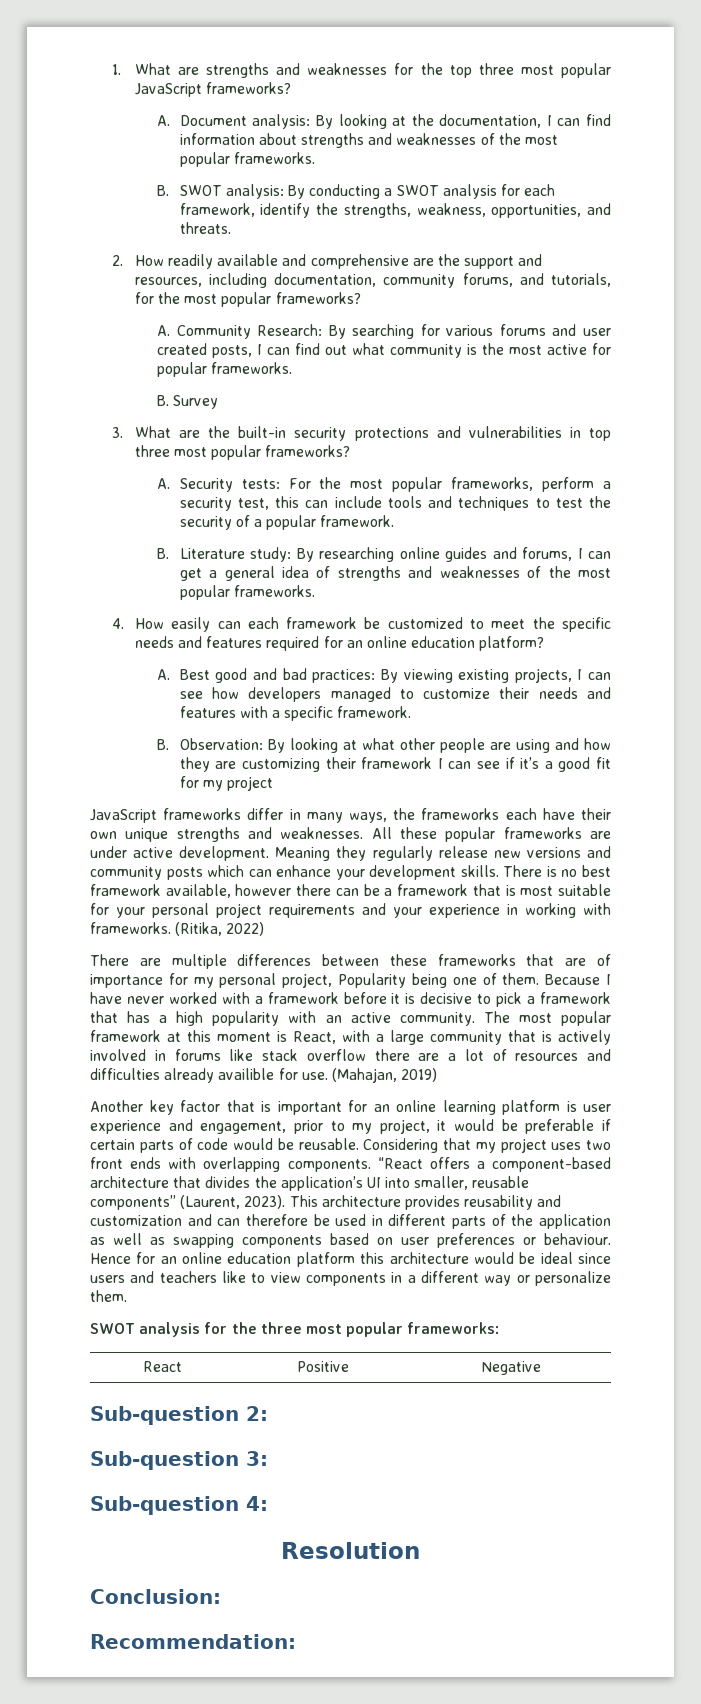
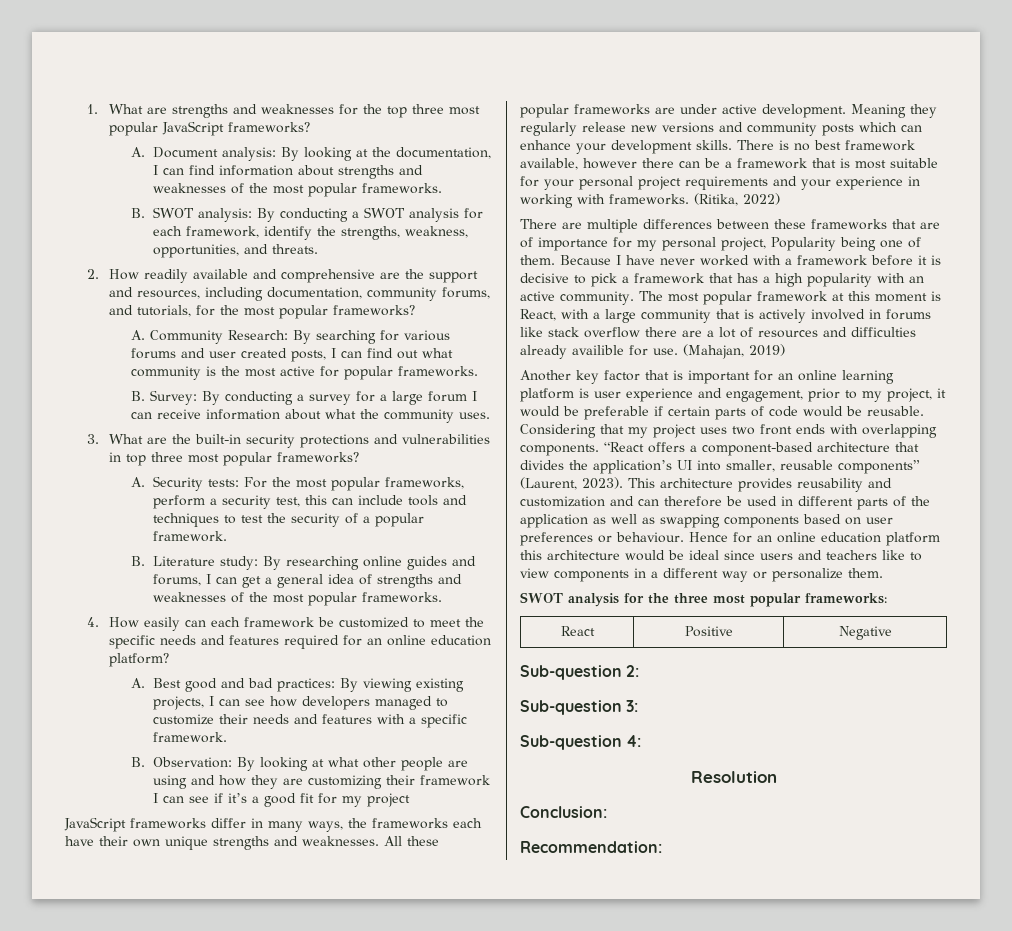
- B. Survey
+ B. Survey: By conducting a survey for a large forum I can receive information about what the community uses.

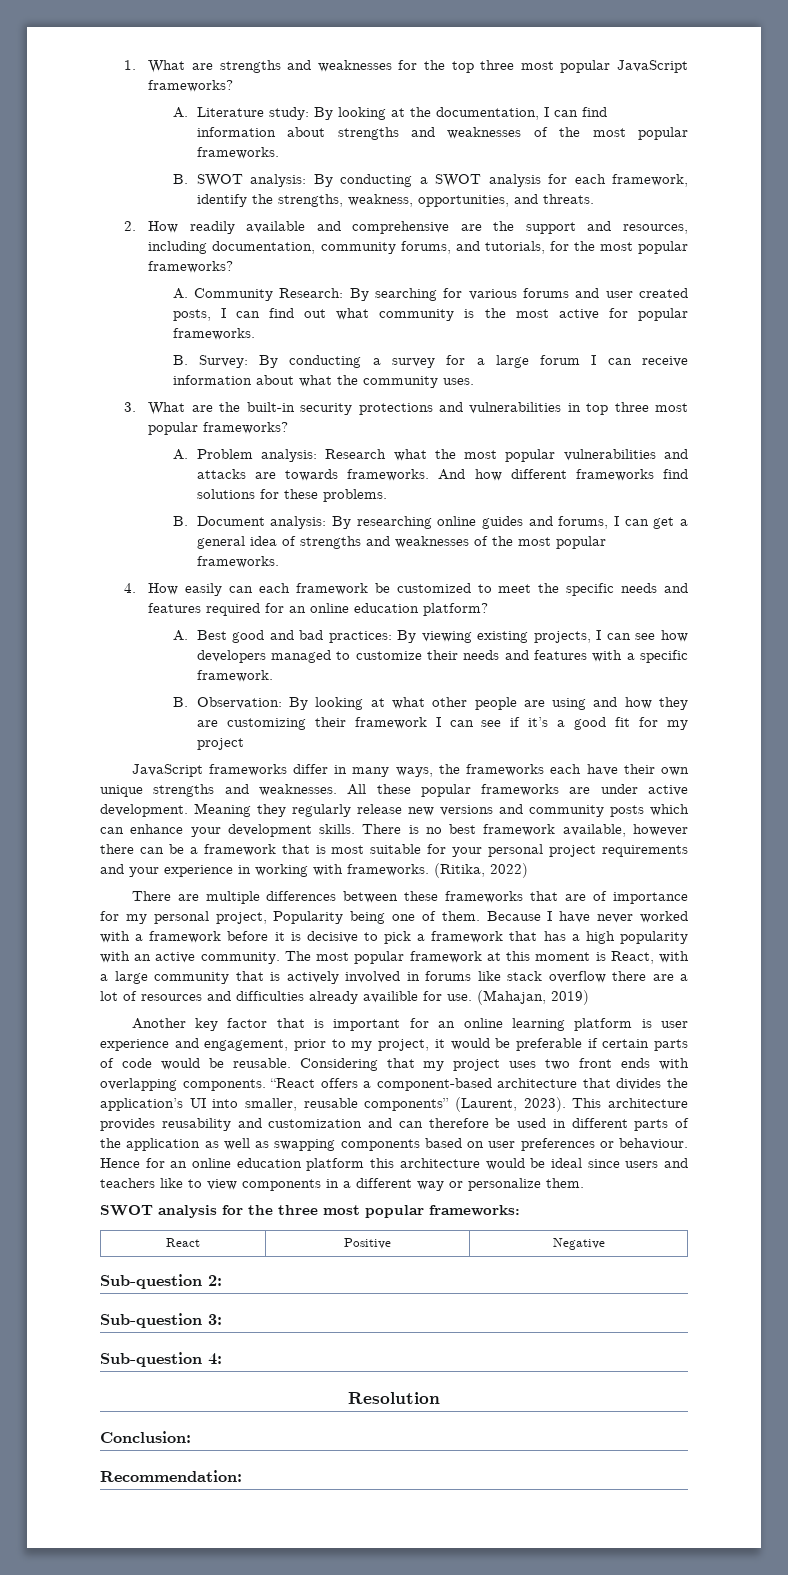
- A. Document analysis: By looking at the documentation, I can find information about strengths and weaknesses of the most popular frameworks.
+ A. Literature study: By looking at the documentation, I can find information about strengths and weaknesses of the most popular frameworks.
- A. Security tests: For the most popular frameworks, perform a security test, this can include tools and techniques to test the security of a popular framework.
- B. Literature study: By researching online guides and forums, I can get a general idea of strengths and weaknesses of the most popular frameworks.
+ A. Problem analysis: Research what the most popular vulnerabilities and attacks are towards frameworks. And how different frameworks find solutions for these problems.
+ B. Document analysis: By researching online guides and forums, I can get a general idea of strengths and weaknesses of the most popular frameworks.

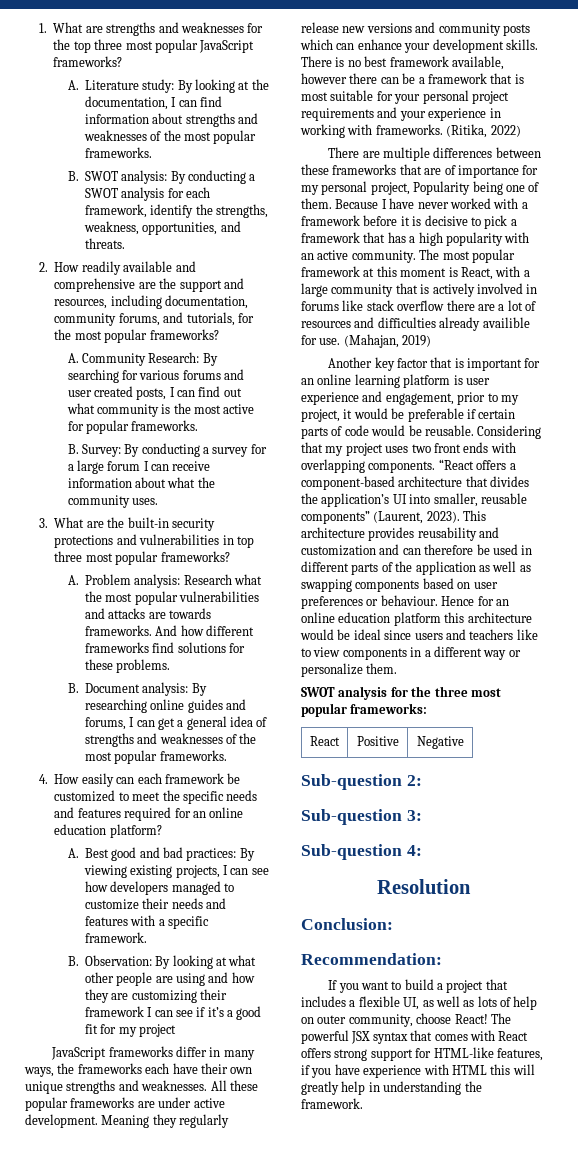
+ If you want to build a project that includes a flexible UI, as well as lots of help on outer community, choose React! The powerful JSX syntax that comes with React offers strong support for HTML-like features, if you have experience with HTML this will greatly help in understanding the framework.

